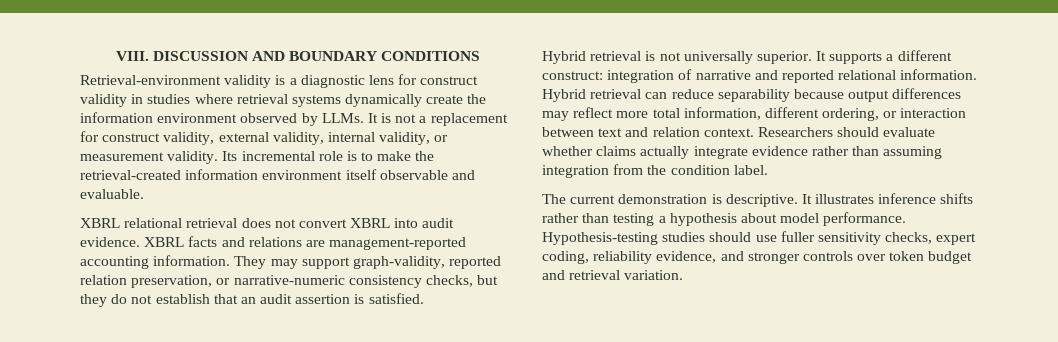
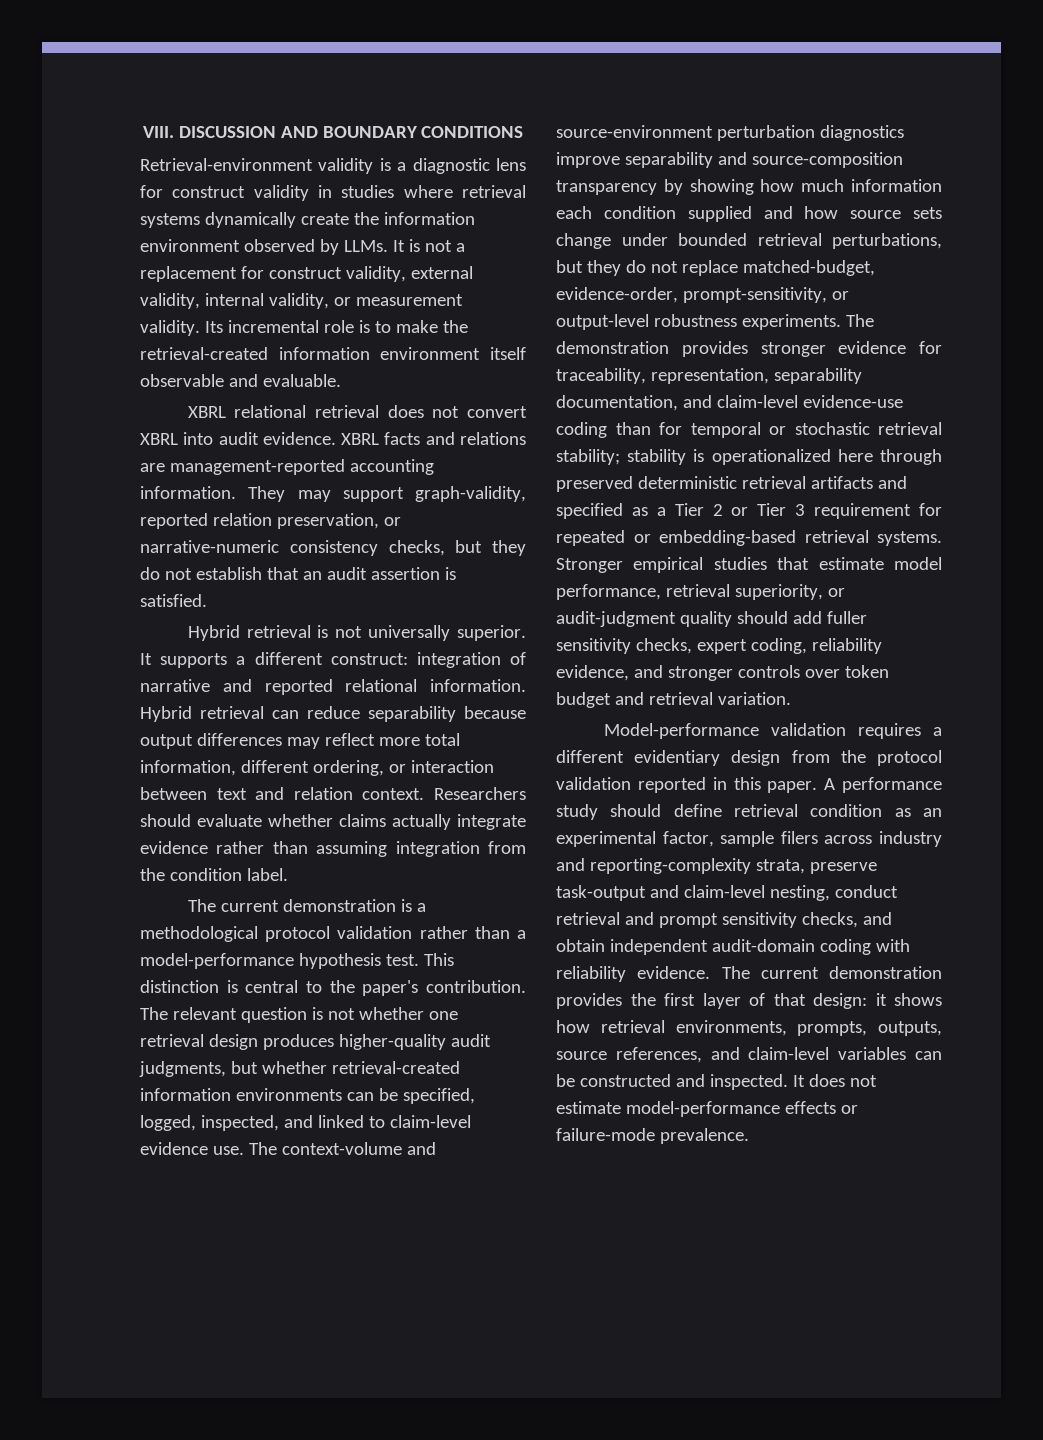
- The current demonstration is descriptive. It illustrates inference shifts rather than testing a hypothesis about model performance. Hypothesis-testing studies should use fuller sensitivity checks, expert coding, reliability evidence, and stronger controls over token budget and retrieval variation.
+ The current demonstration is a methodological protocol validation rather than a model-performance hypothesis test. This distinction is central to the paper's contribution. The relevant question is not whether one retrieval design produces higher-quality audit judgments, but whether retrieval-created information environments can be specified, logged, inspected, and linked to claim-level evidence use. The context-volume and source-environment perturbation diagnostics improve separability and source-composition transparency by showing how much information each condition supplied and how source sets change under bounded retrieval perturbations, but they do not replace matched-budget, evidence-order, prompt-sensitivity, or output-level robustness experiments. The demonstration provides stronger evidence for traceability, representation, separability documentation, and claim-level evidence-use coding than for temporal or stochastic retrieval stability; stability is operationalized here through preserved deterministic retrieval artifacts and specified as a Tier 2 or Tier 3 requirement for repeated or embedding-based retrieval systems. Stronger empirical studies that estimate model performance, retrieval superiority, or audit-judgment quality should add fuller sensitivity checks, expert coding, reliability evidence, and stronger controls over token budget and retrieval variation.
+ Model-performance validation requires a different evidentiary design from the protocol validation reported in this paper. A performance study should define retrieval condition as an experimental factor, sample filers across industry and reporting-complexity strata, preserve task-output and claim-level nesting, conduct retrieval and prompt sensitivity checks, and obtain independent audit-domain coding with reliability evidence. The current demonstration provides the first layer of that design: it shows how retrieval environments, prompts, outputs, source references, and claim-level variables can be constructed and inspected. It does not estimate model-performance effects or failure-mode prevalence.

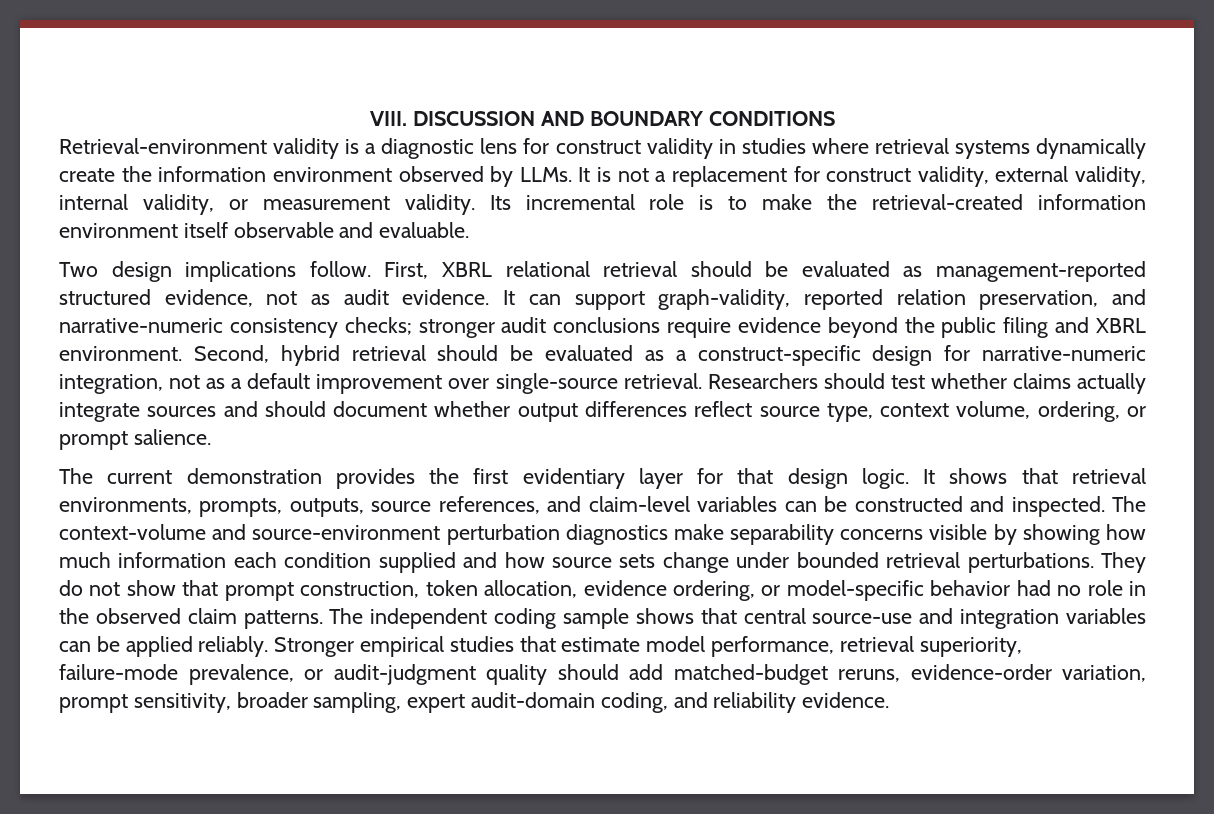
- XBRL relational retrieval does not convert XBRL into audit evidence. XBRL facts and relations are management-reported accounting information. They may support graph-validity, reported relation preservation, or narrative-numeric consistency checks, but they do not establish that an audit assertion is satisfied.
- Hybrid retrieval is not universally superior. It supports a different construct: integration of narrative and reported relational information. Hybrid retrieval can reduce separability because output differences may reflect more total information, different ordering, or interaction between text and relation context.
+ Two design implications follow. First, XBRL relational retrieval should be evaluated as management-reported structured evidence, not as audit evidence. It can support graph-validity, reported relation preservation, and narrative-numeric consistency checks; stronger audit conclusions require evidence beyond the public filing and XBRL environment. Second, hybrid retrieval should be evaluated as a construct-specific design for narrative-numeric integration, not as a default improvement over single-source retrieval.
- Researchers should evaluate whether claims actually integrate evidence rather than assuming integration from the condition label.
- The current demonstration is a methodological protocol validation rather than a model-performance hypothesis test. This distinction is central to the paper's contribution. The relevant question is not whether one retrieval design produces higher-quality audit judgments, but whether retrieval-created information environments can be specified, logged, inspected, and linked to claim-level evidence use.
+ Researchers should test whether claims actually integrate sources and should document whether output differences reflect source type, context volume, ordering, or prompt salience.
+ The current demonstration provides the first evidentiary layer for that design logic. It shows that retrieval environments, prompts, outputs, source references, and claim-level variables can be constructed and inspected.
- The context-volume and source-environment perturbation diagnostics improve separability and source-composition transparency by showing how much information each condition supplied and how source sets change under bounded retrieval perturbations, but they do not replace matched-budget, evidence-order, prompt-sensitivity, or output-level robustness experiments. The demonstration provides stronger evidence for traceability, representation, separability documentation, and claim-level evidence-use coding than for temporal or stochastic retrieval stability; stability is operationalized here through preserved deterministic retrieval artifacts and specified as a Tier 2 or Tier 3 requirement for repeated or embedding-based retrieval systems.
+ The context-volume and source-environment perturbation diagnostics make separability concerns visible by showing how much information each condition supplied and how source sets change under bounded retrieval perturbations. They do not show that prompt construction, token allocation, evidence ordering, or model-specific behavior had no role in the observed claim patterns. The independent coding sample shows that central source-use and integration variables can be applied reliably.
- Stronger empirical studies that estimate model performance, retrieval superiority, or audit-judgment quality should add fuller sensitivity checks, expert coding, reliability evidence, and stronger controls over token budget and retrieval variation.
- Model-performance validation requires a different evidentiary design from the protocol validation reported in this paper. A performance study should define retrieval condition as an experimental factor, sample filers across industry and reporting-complexity strata, preserve task-output and claim-level nesting, conduct retrieval and prompt sensitivity checks, and obtain independent audit-domain coding with reliability evidence. The current demonstration provides the first layer of that design: it shows how retrieval environments, prompts, outputs, source references, and claim-level variables can be constructed and inspected. It does not estimate model-performance effects or failure-mode prevalence.
+ Stronger empirical studies that estimate model performance, retrieval superiority, failure-mode prevalence, or audit-judgment quality should add matched-budget reruns, evidence-order variation, prompt sensitivity, broader sampling, expert audit-domain coding, and reliability evidence.

